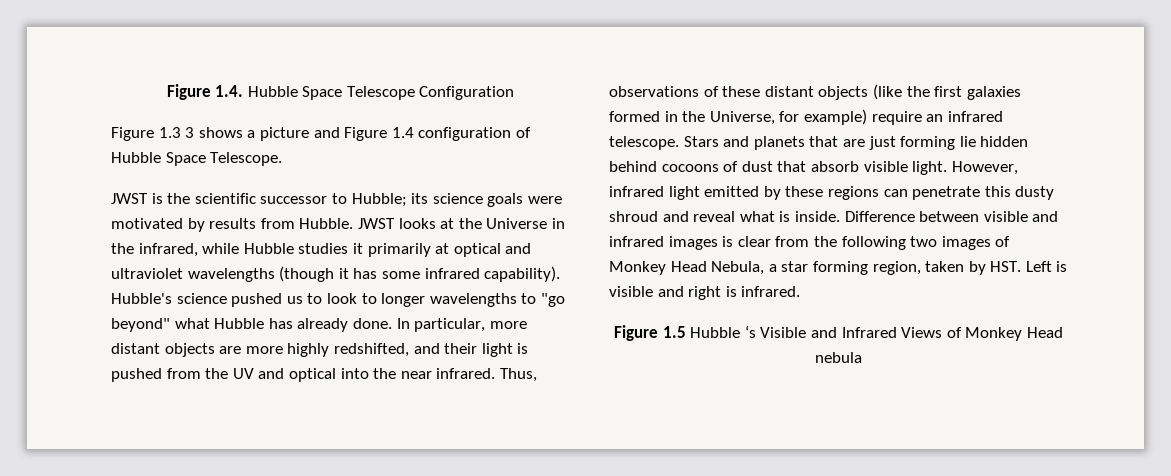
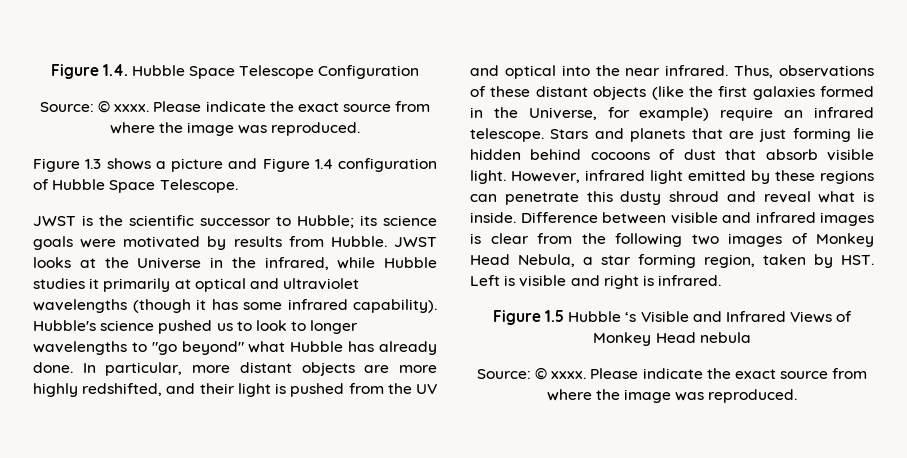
  Figure 1.4. Hubble Space Telescope Configuration
+ Source: © xxxx. Please indicate the exact source from where the image was reproduced.
- Figure 1.3 3 shows a picture and Figure 1.4 configuration of Hubble Space Telescope.
+ Figure 1.3 shows a picture and Figure 1.4 configuration of Hubble Space Telescope.
  Figure 1.5 Hubble ‘s Visible and Infrared Views of Monkey Head nebula
+ Source: © xxxx. Please indicate the exact source from where the image was reproduced.

